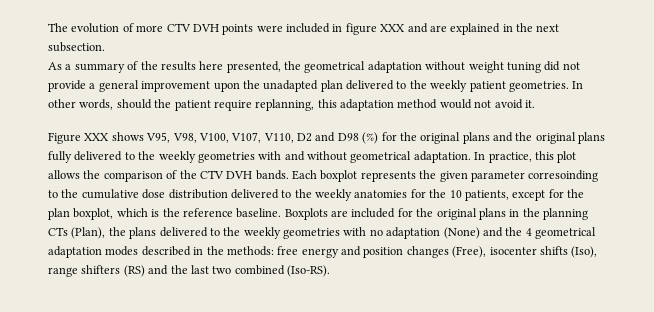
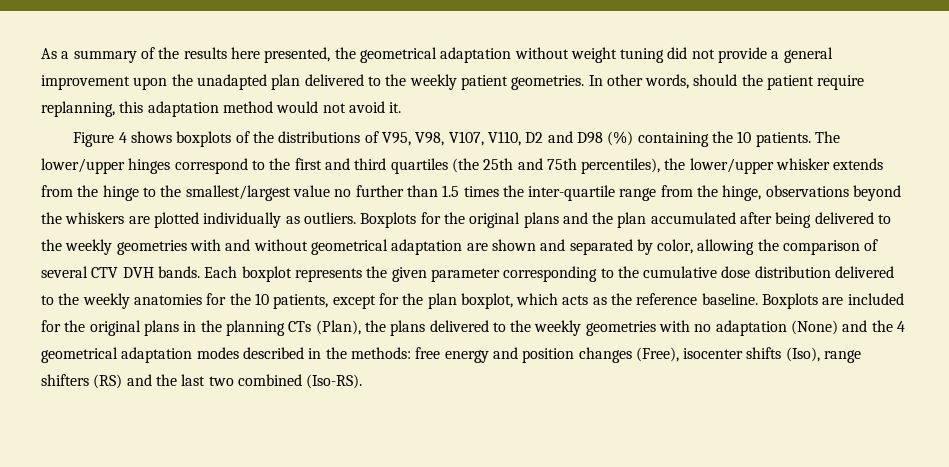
- The evolution of more CTV DVH points were included in figure XXX and are explained in the next subsection.
- Figure XXX shows V95, V98, V100, V107, V110, D2 and D98 (%) for the original plans and the original plans fully delivered to the weekly geometries with and without geometrical adaptation. In practice, this plot allows the comparison of the CTV DVH bands.
+ Figure 4 shows boxplots of the distributions of V95, V98, V107, V110, D2 and D98 (%) containing the 10 patients. The lower/upper hinges correspond to the first and third quartiles (the 25th and 75th percentiles), the lower/upper whisker extends from the hinge to the smallest/largest value no further than 1.5 times the inter-quartile range from the hinge, observations beyond the whiskers are plotted individually as outliers. Boxplots for the original plans and the plan accumulated after being delivered to the weekly geometries with and without geometrical adaptation are shown and separated by color, allowing the comparison of several CTV DVH bands.
- Each boxplot represents the given parameter corresoinding to the cumulative dose distribution delivered to the weekly anatomies for the 10 patients, except for the plan boxplot, which is the reference baseline.
+ Each boxplot represents the given parameter corresponding to the cumulative dose distribution delivered to the weekly anatomies for the 10 patients, except for the plan boxplot, which acts as the reference baseline.

